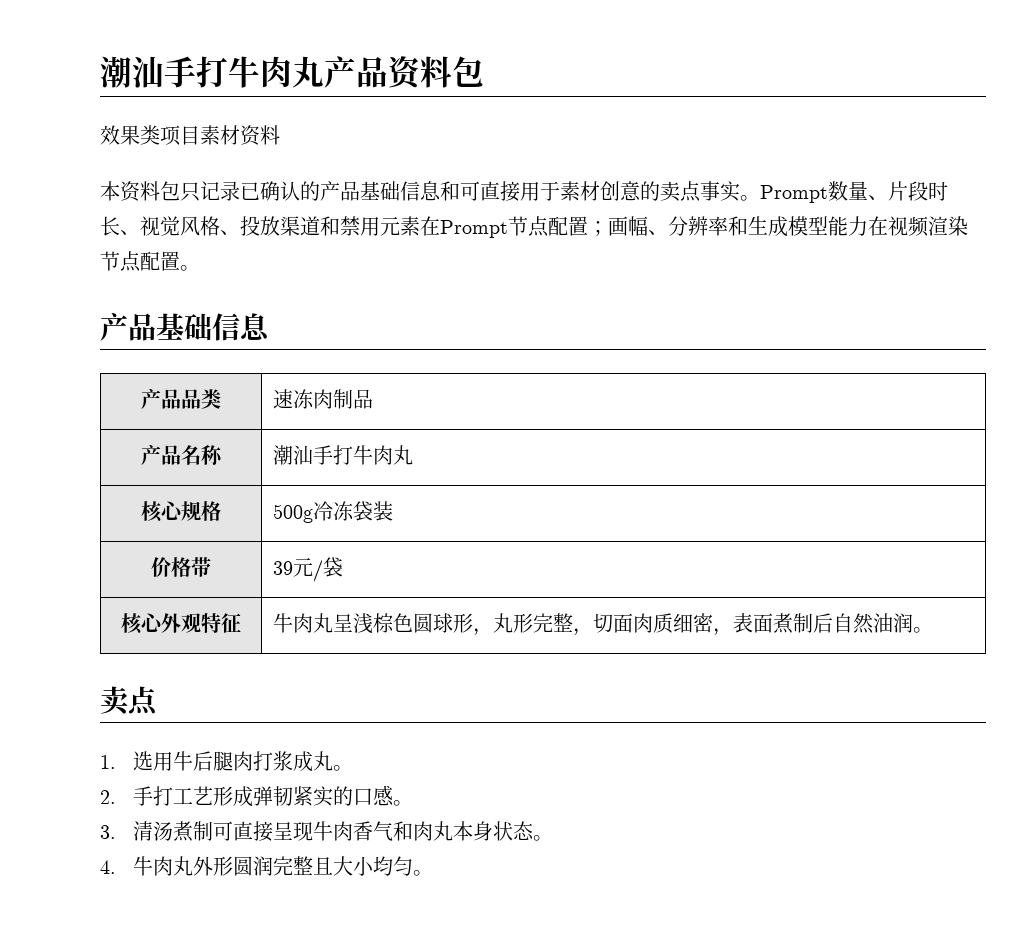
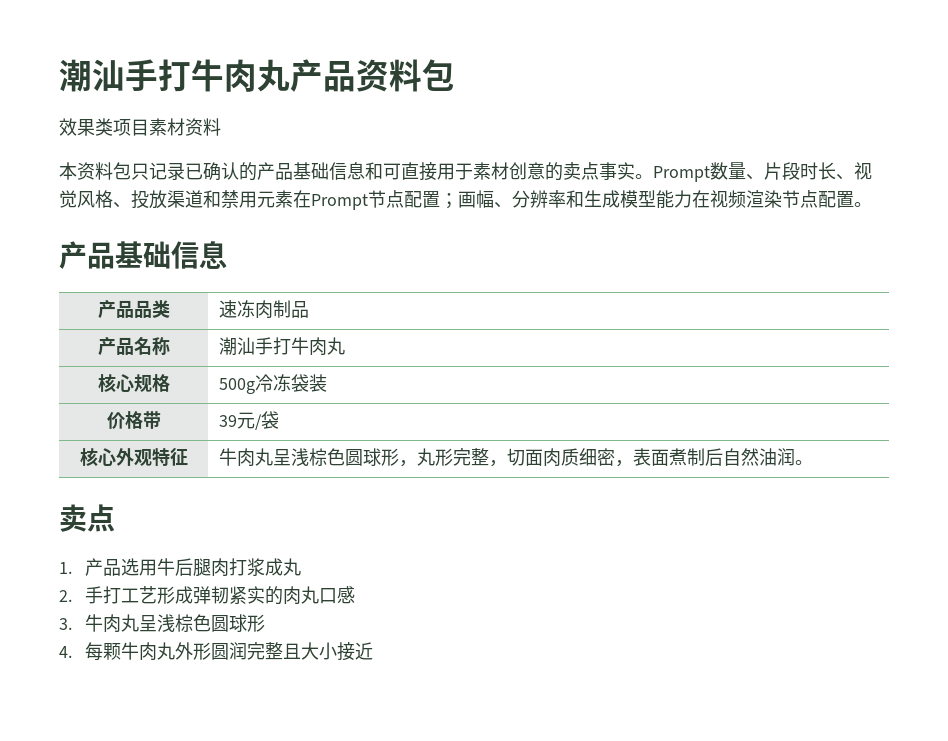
- 1.选用牛后腿肉打浆成丸。
+ 1.产品选用牛后腿肉打浆成丸
- 2.手打工艺形成弹韧紧实的口感。
+ 2.手打工艺形成弹韧紧实的肉丸口感
- 3.清汤煮制可直接呈现牛肉香气和肉丸本身状态。
+ 3.牛肉丸呈浅棕色圆球形
- 4.牛肉丸外形圆润完整且大小均匀。
+ 4.每颗牛肉丸外形圆润完整且大小接近

